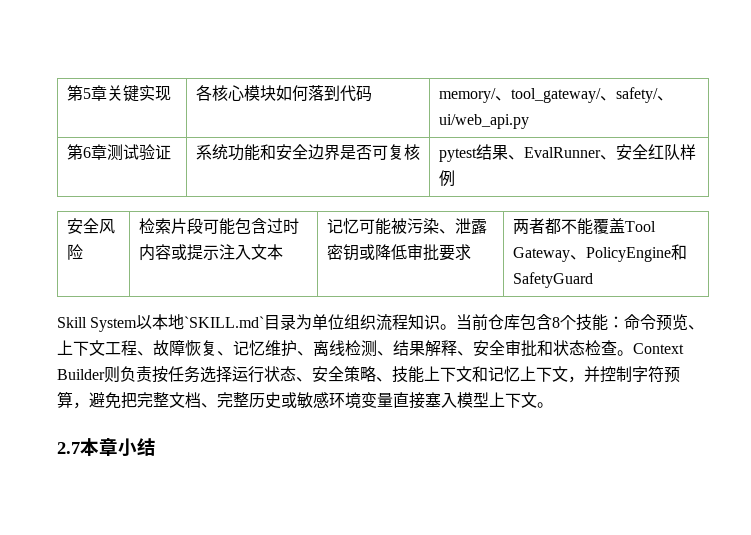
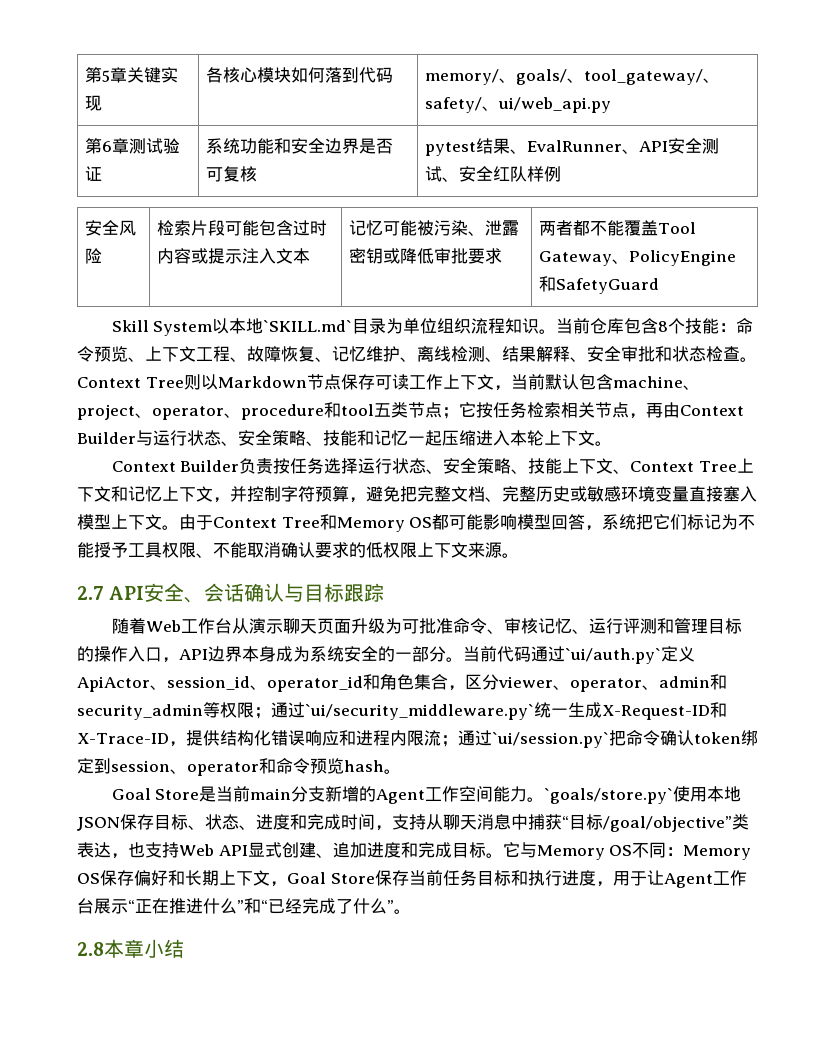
- 第5章关键实现 | 各核心模块如何落到代码 | memory/、tool_gateway/、safety/、ui/web_api.py
+ 第5章关键实现 | 各核心模块如何落到代码 | memory/、goals/、tool_gateway/、safety/、ui/web_api.py
- 第6章测试验证 | 系统功能和安全边界是否可复核 | pytest结果、EvalRunner、安全红队样例
+ 第6章测试验证 | 系统功能和安全边界是否可复核 | pytest结果、EvalRunner、API安全测试、安全红队样例
- Context Builder则负责按任务选择运行状态、安全策略、技能上下文和记忆上下文，并控制字符预算，避免把完整文档、完整历史或敏感环境变量直接塞入模型上下文。
- 2.7本章小结
+ Context Tree则以Markdown节点保存可读工作上下文，当前默认包含machine、project、operator、procedure和tool五类节点；它按任务检索相关节点，再由Context Builder与运行状态、安全策略、技能和记忆一起压缩进入本轮上下文。
+ Context Builder负责按任务选择运行状态、安全策略、技能上下文、Context Tree上下文和记忆上下文，并控制字符预算，避免把完整文档、完整历史或敏感环境变量直接塞入模型上下文。由于Context Tree和Memory OS都可能影响模型回答，系统把它们标记为不能授予工具权限、不能取消确认要求的低权限上下文来源。
+ 2.7 API安全、会话确认与目标跟踪
+ 随着Web工作台从演示聊天页面升级为可批准命令、审核记忆、运行评测和管理目标的操作入口，API边界本身成为系统安全的一部分。当前代码通过`ui/auth.py`定义ApiActor、session_id、operator_id和角色集合，区分viewer、operator、admin和security_admin等权限；通过`ui/security_middleware.py`统一生成X-Request-ID和X-Trace-ID，提供结构化错误响应和进程内限流；通过`ui/session.py`把命令确认token绑定到session、operator和命令预览hash。
+ Goal Store是当前main分支新增的Agent工作空间能力。`goals/store.py`使用本地JSON保存目标、状态、进度和完成时间，支持从聊天消息中捕获“目标/goal/objective”类表达，也支持Web API显式创建、追加进度和完成目标。它与Memory OS不同：Memory OS保存偏好和长期上下文，Goal Store保存当前任务目标和执行进度，用于让Agent工作台展示“正在推进什么”和“已经完成了什么”。
+ 2.8本章小结

